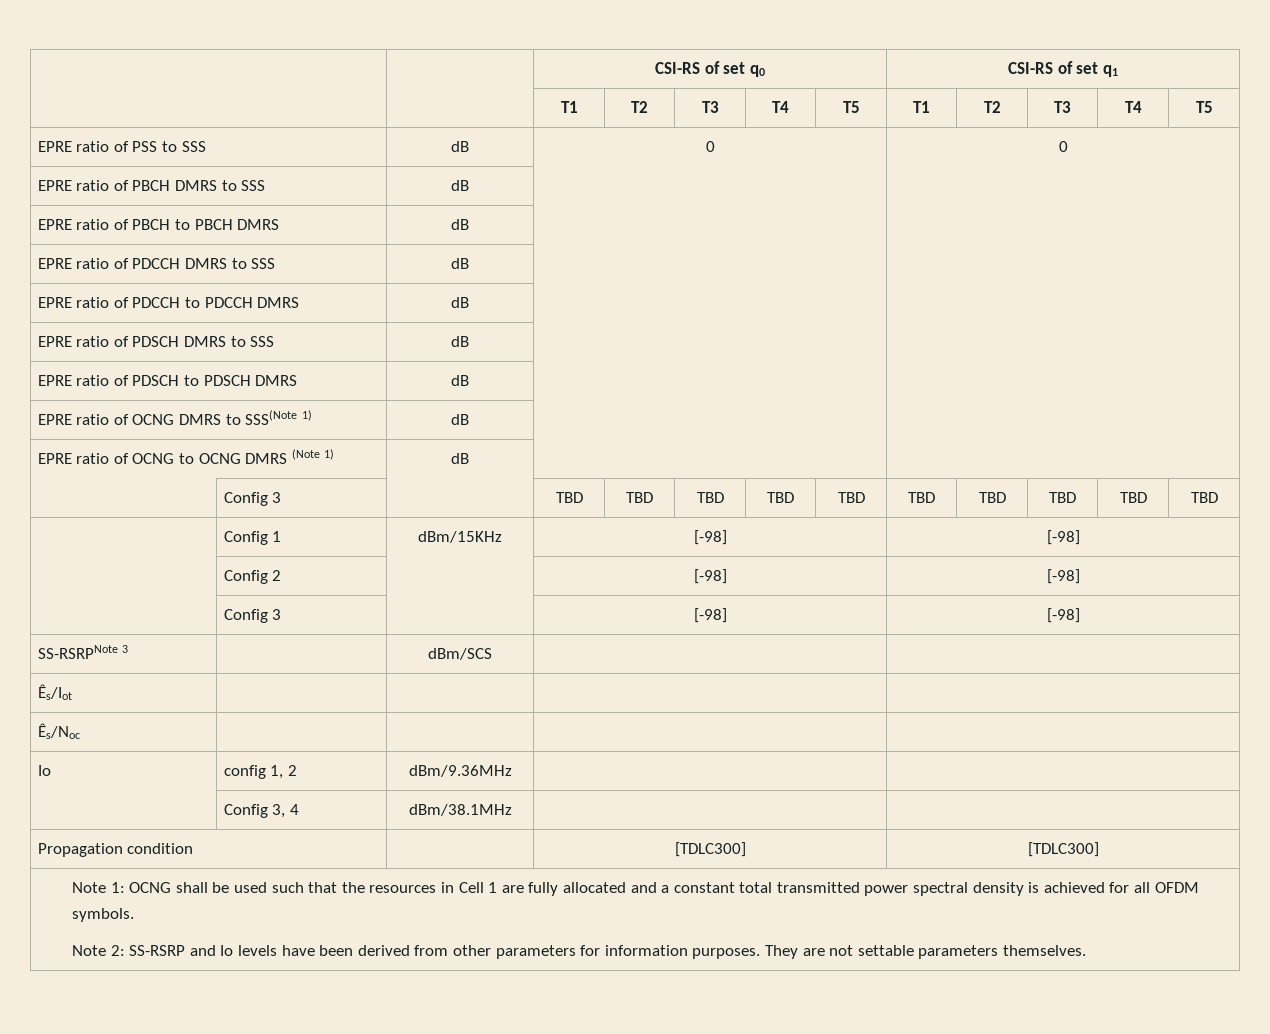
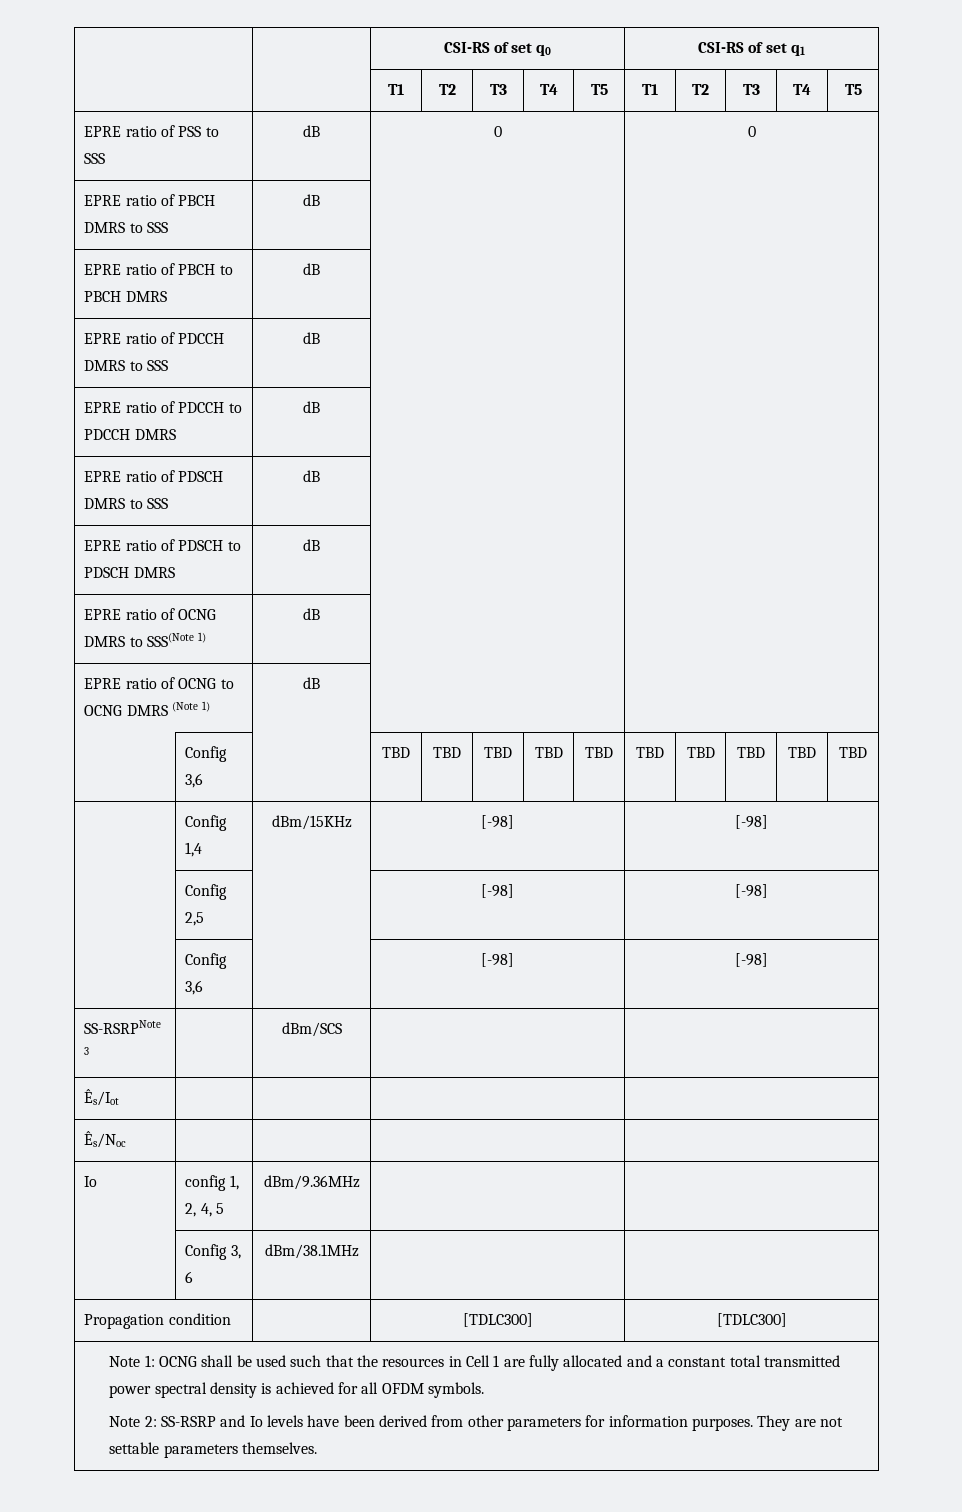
- | Config 3 | | TBD | TBD | TBD | TBD | TBD | TBD | TBD | TBD | TBD | TBD
+ | Config 3,6 | | TBD | TBD | TBD | TBD | TBD | TBD | TBD | TBD | TBD | TBD
- | Config 1 | dBm/15KHz | [-98] | [-98]
+ | Config 1,4 | dBm/15KHz | [-98] | [-98]
- | Config 2 | | [-98] | [-98]
- | Config 3 | | [-98] | [-98]
+ | Config 2,5 | | [-98] | [-98]
+ | Config 3,6 | | [-98] | [-98]
- Io | config 1, 2 | dBm/9.36MHz | |
+ Io | config 1, 2, 4, 5 | dBm/9.36MHz | |
- | Config 3, 4 | dBm/38.1MHz | |
+ | Config 3, 6 | dBm/38.1MHz | |

